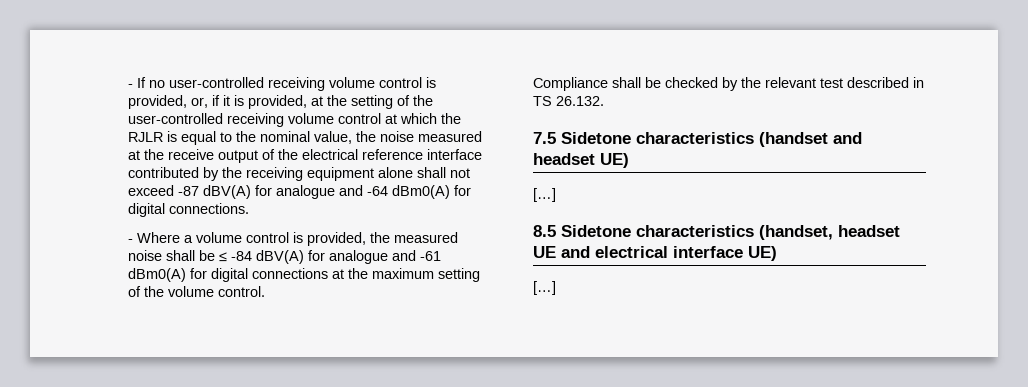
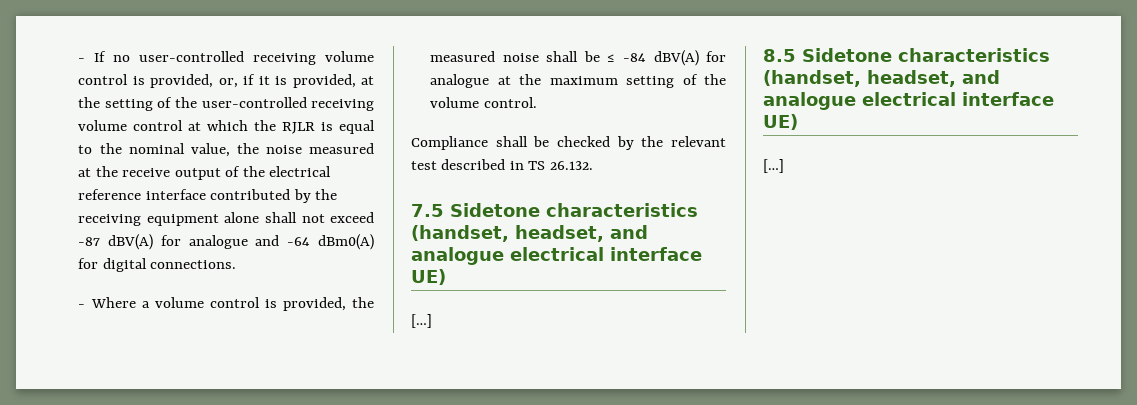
- - Where a volume control is provided, the measured noise shall be ≤ -84 dBV(A) for analogue and -61 dBm0(A) for digital connections at the maximum setting of the volume control.
+ - Where a volume control is provided, the measured noise shall be ≤ -84 dBV(A) for analogue at the maximum setting of the volume control.
- 7.5 Sidetone characteristics (handset and headset UE)
+ 7.5 Sidetone characteristics (handset, headset, and analogue electrical interface UE)
- 8.5 Sidetone characteristics (handset, headset UE and electrical interface UE)
+ 8.5 Sidetone characteristics (handset, headset, and analogue electrical interface UE)

